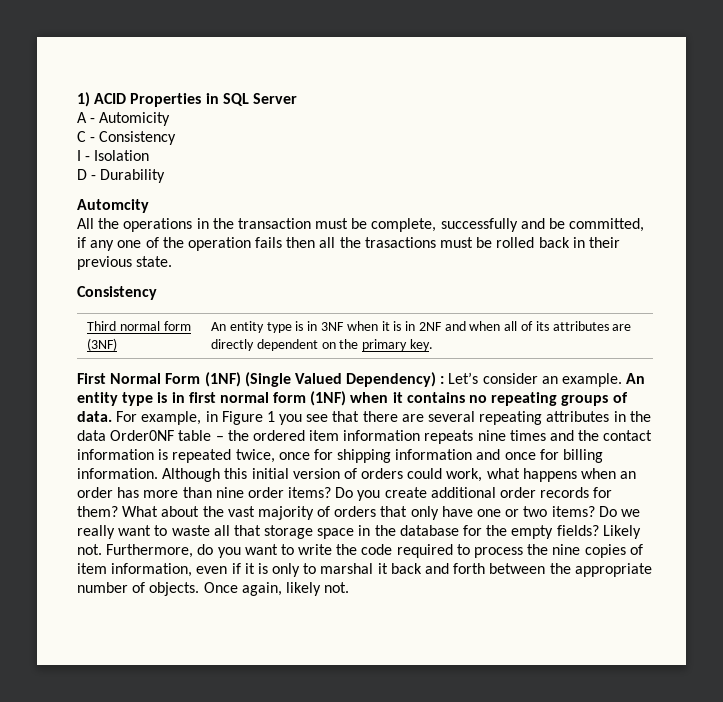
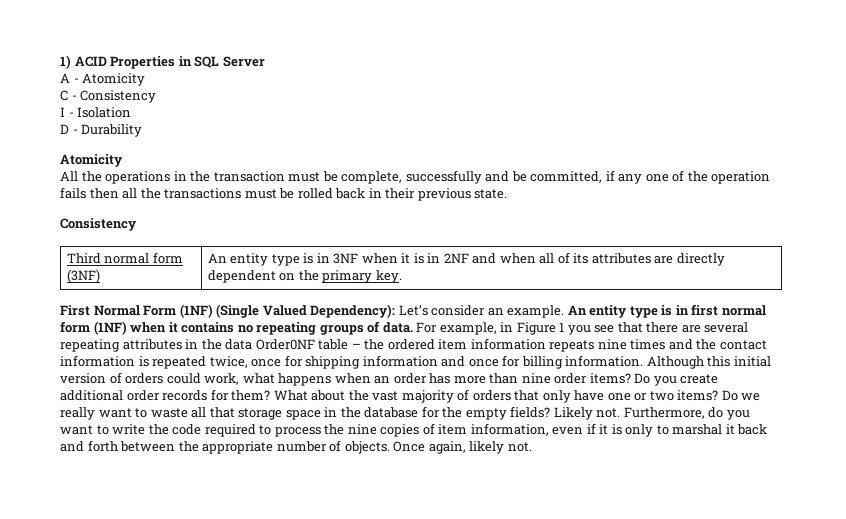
- A - Automicity
+ A - Atomicity
  D - Durability
- Automcity
+ Atomicity
- All the operations in the transaction must be complete, successfully and be committed, if any one of the operation fails then all the trasactions must be rolled back in their previous state.
+ All the operations in the transaction must be complete, successfully and be committed, if any one of the operation fails then all the transactions must be rolled back in their previous state.
- First Normal Form (1NF) (Single Valued Dependency) : Let’s consider an example.
+ First Normal Form (1NF) (Single Valued Dependency): Let’s consider an example.

